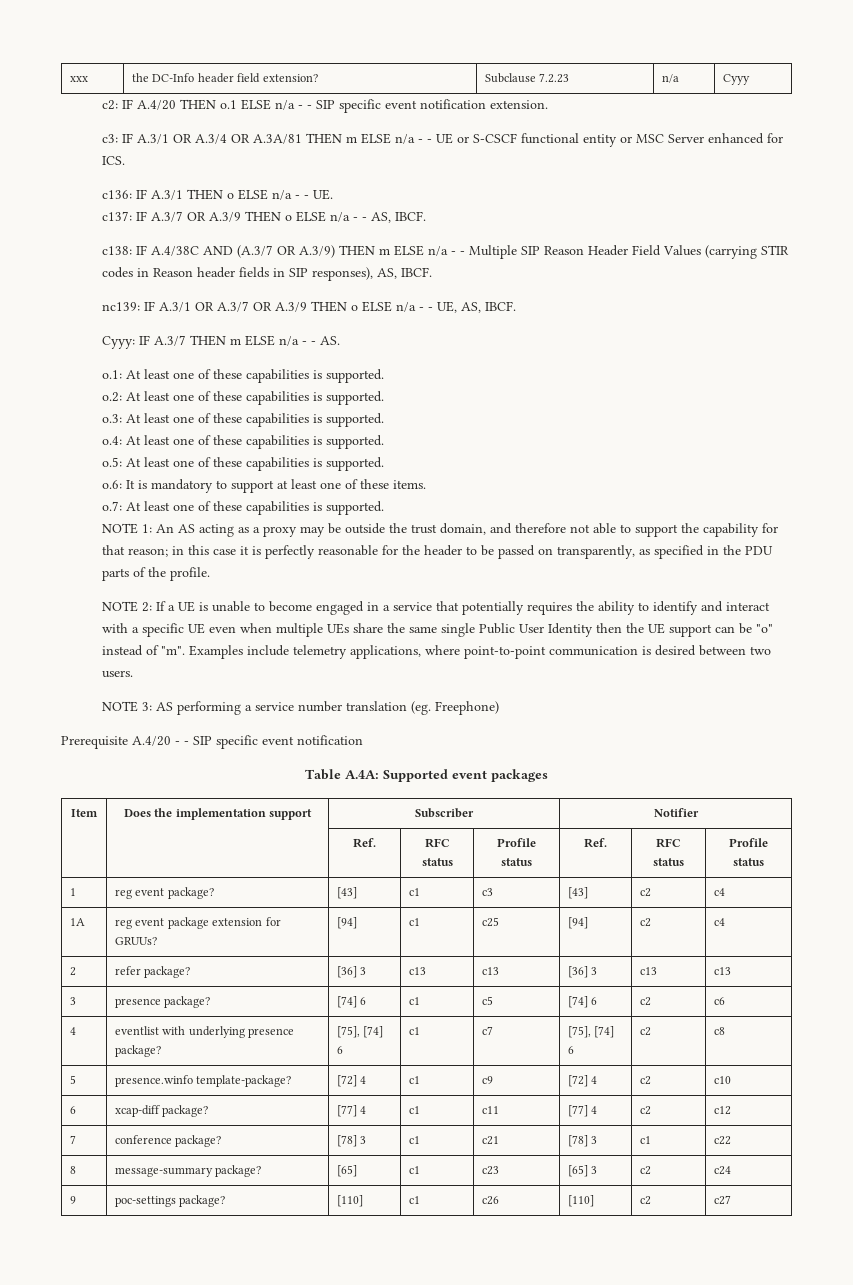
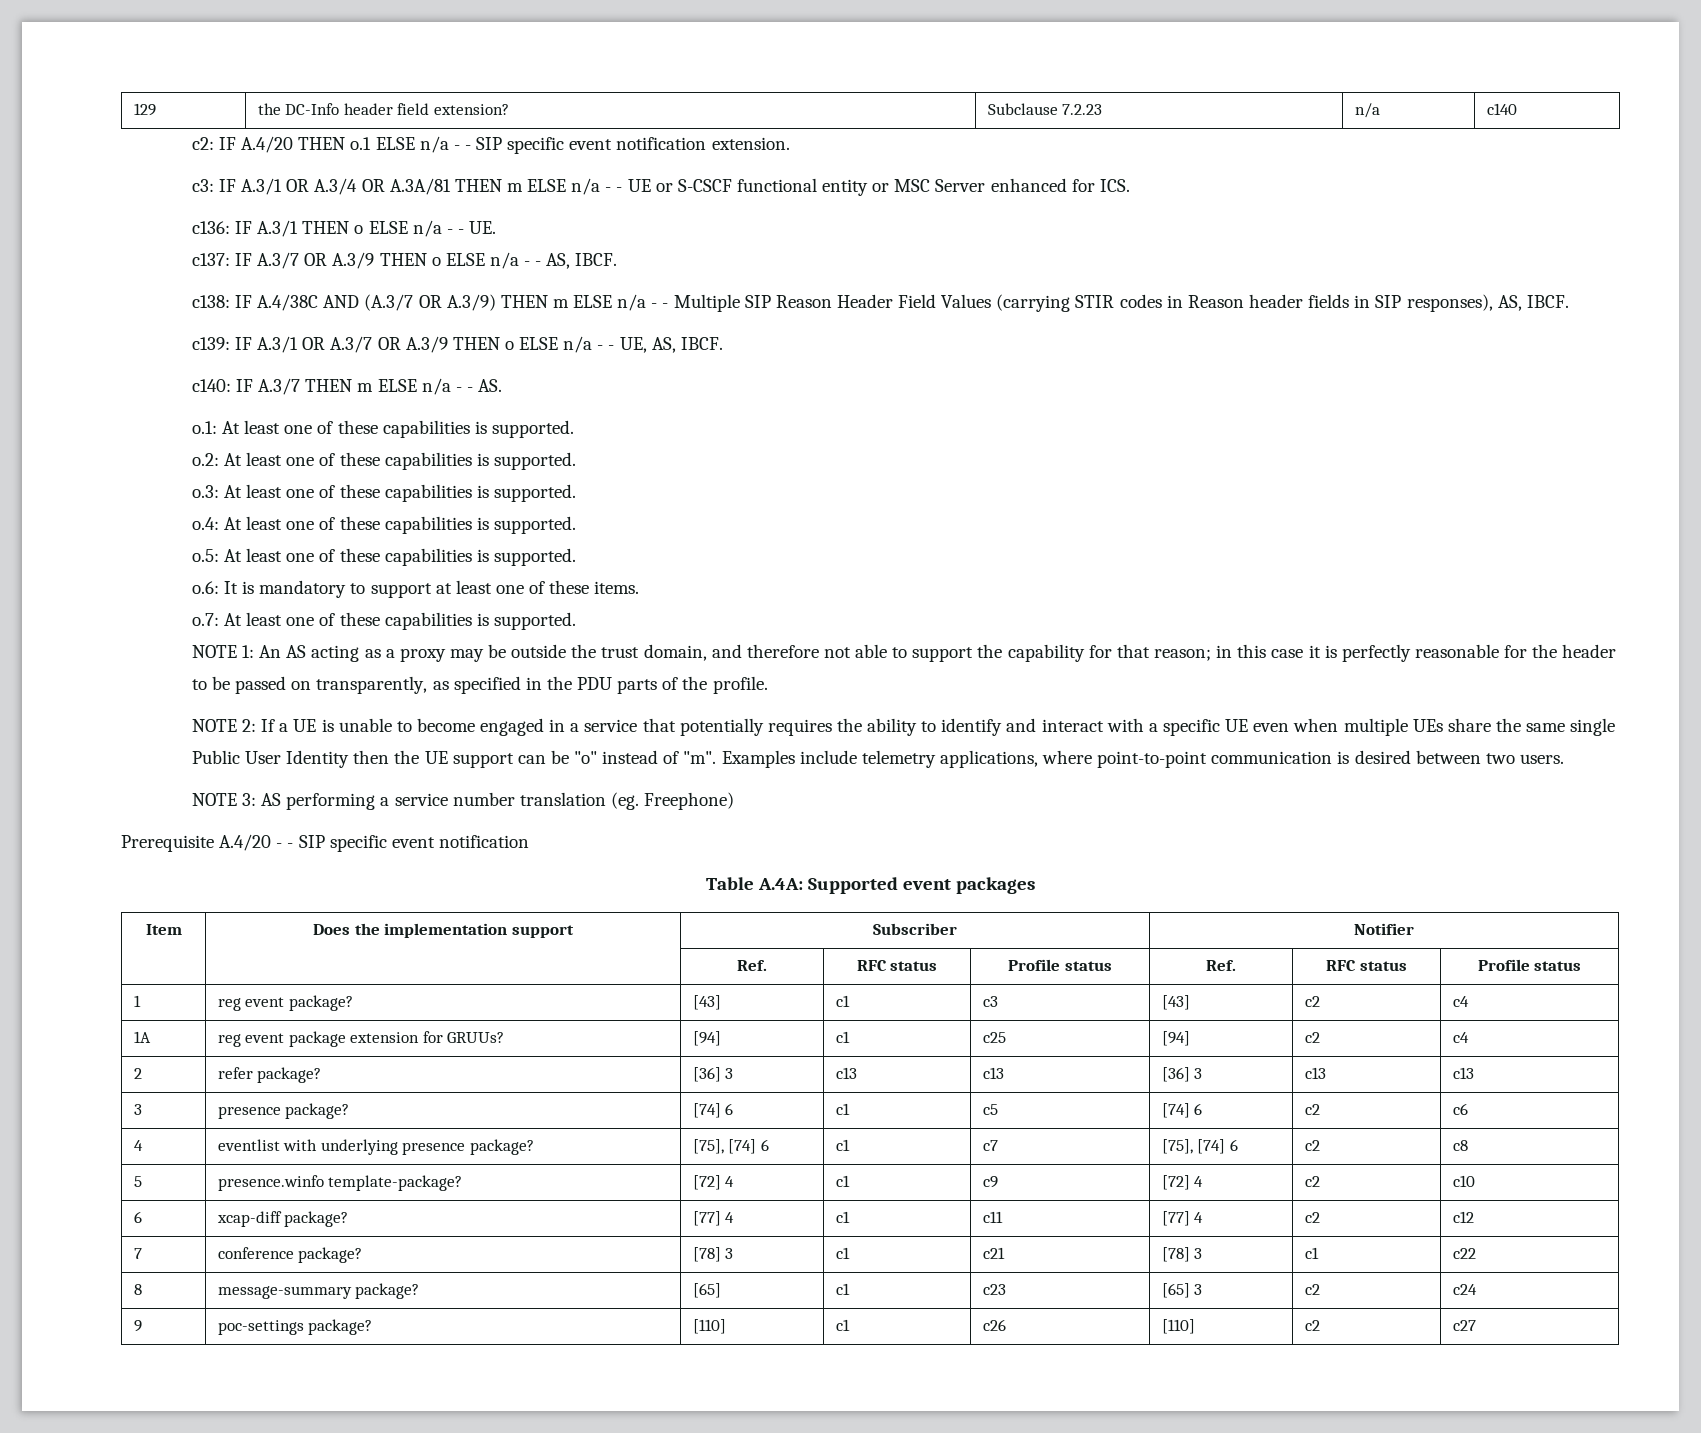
- xxx | the DC-Info header field extension? | Subclause 7.2.23 | n/a | Cyyy
+ 129 | the DC-Info header field extension? | Subclause 7.2.23 | n/a | c140
- nc139: IF A.3/1 OR A.3/7 OR A.3/9 THEN o ELSE n/a - - UE, AS, IBCF.
+ c139: IF A.3/1 OR A.3/7 OR A.3/9 THEN o ELSE n/a - - UE, AS, IBCF.
- Cyyy: IF A.3/7 THEN m ELSE n/a - - AS.
+ c140: IF A.3/7 THEN m ELSE n/a - - AS.

